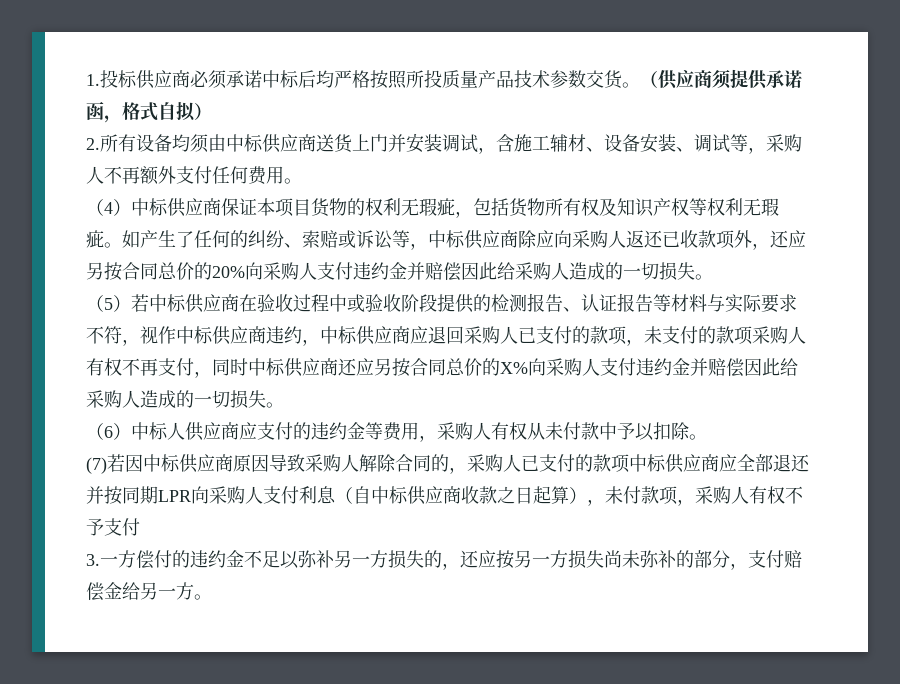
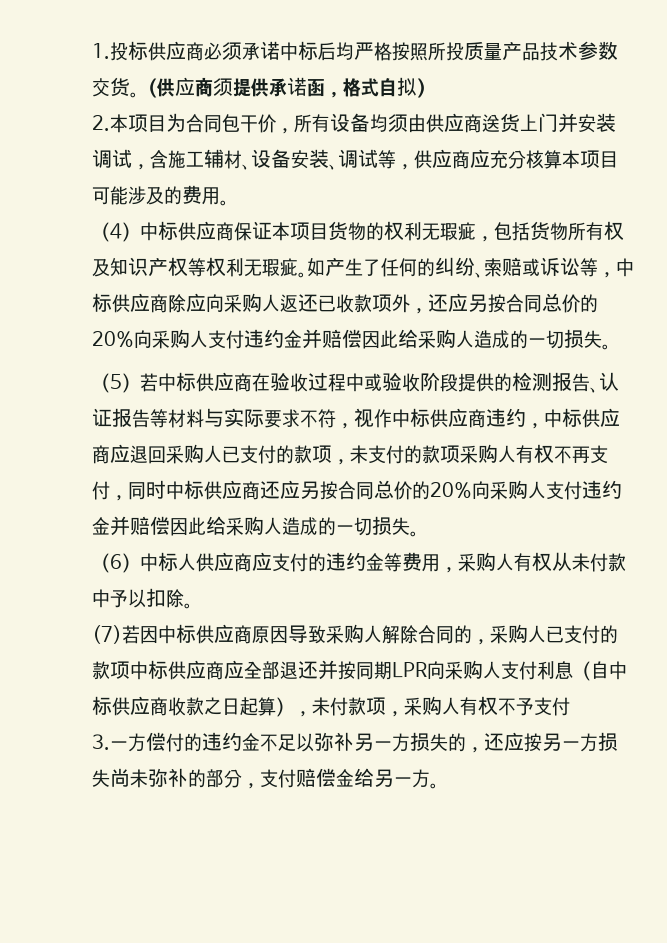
- 2.所有设备均须由中标供应商送货上门并安装调试，含施工辅材、设备安装、调试等，采购人不再额外支付任何费用。
+ 2.本项目为合同包干价，所有设备均须由供应商送货上门并安装调试，含施工辅材、设备安装、调试等，供应商应充分核算本项目可能涉及的费用。
- （5）若中标供应商在验收过程中或验收阶段提供的检测报告、认证报告等材料与实际要求不符，视作中标供应商违约，中标供应商应退回采购人已支付的款项，未支付的款项采购人有权不再支付，同时中标供应商还应另按合同总价的X%向采购人支付违约金并赔偿因此给采购人造成的一切损失。
+ （5）若中标供应商在验收过程中或验收阶段提供的检测报告、认证报告等材料与实际要求不符，视作中标供应商违约，中标供应商应退回采购人已支付的款项，未支付的款项采购人有权不再支付，同时中标供应商还应另按合同总价的20%向采购人支付违约金并赔偿因此给采购人造成的一切损失。

